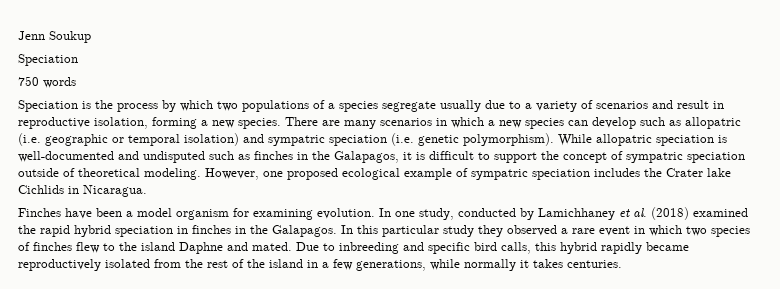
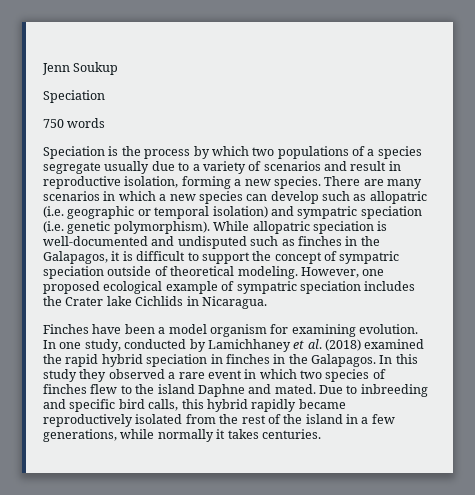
- In this particular study they observed a rare event in which two species of finches flew to the island Daphne and mated.
+ In this study they observed a rare event in which two species of finches flew to the island Daphne and mated.

